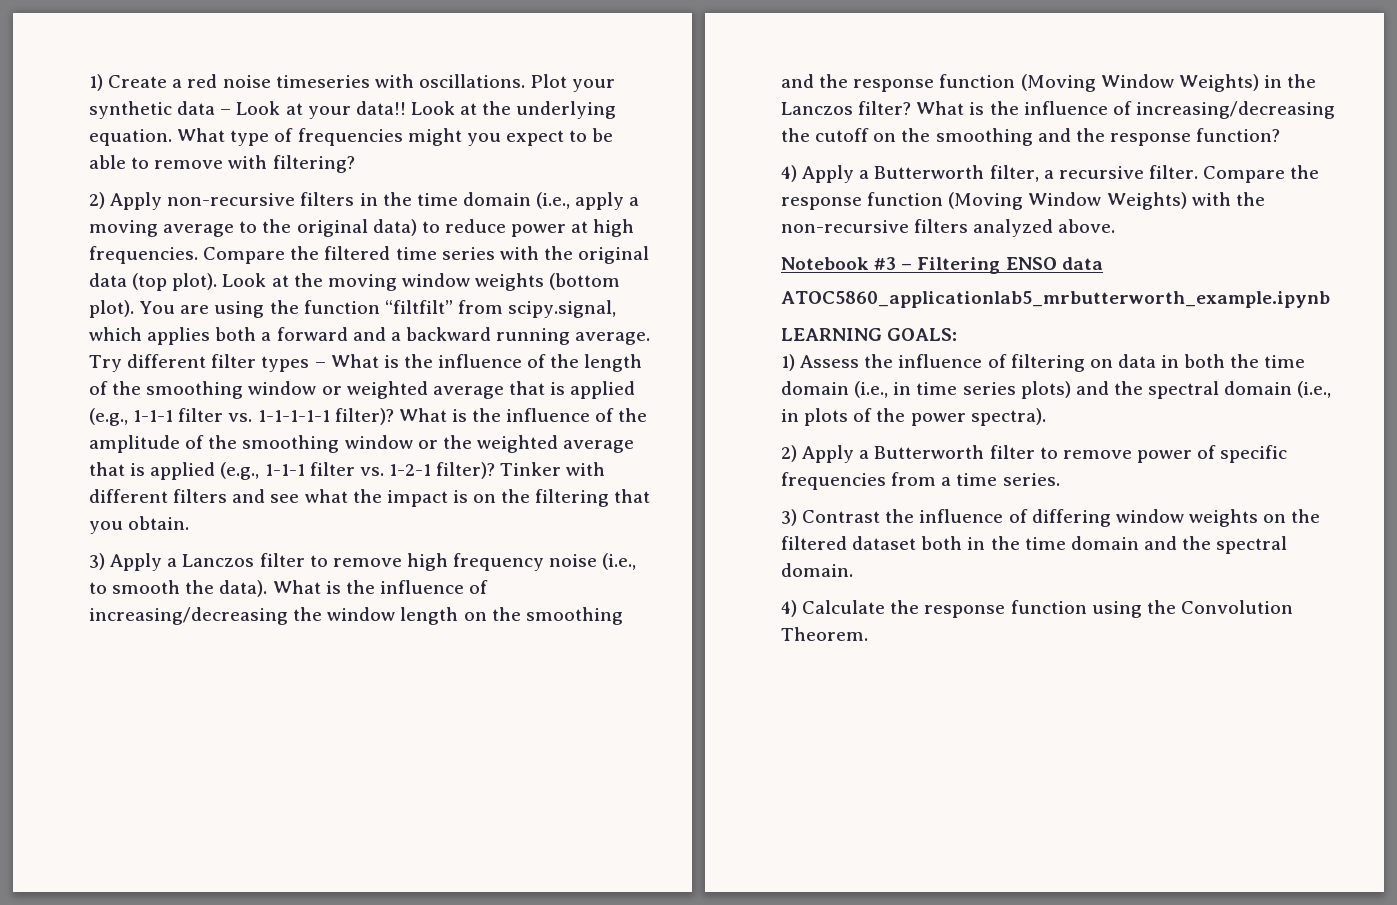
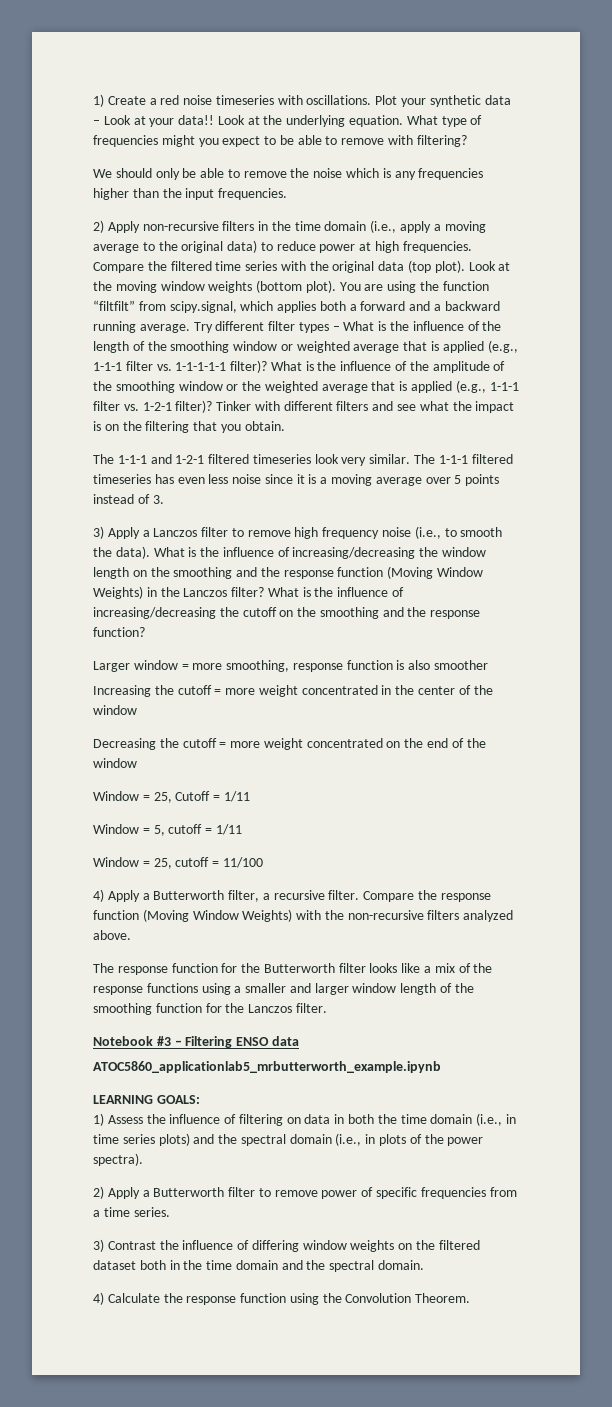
+ We should only be able to remove the noise which is any frequencies higher than the input frequencies.
+ The 1-1-1 and 1-2-1 filtered timeseries look very similar. The 1-1-1 filtered timeseries has even less noise since it is a moving average over 5 points instead of 3.
+ Larger window = more smoothing, response function is also smoother
+ Increasing the cutoff = more weight concentrated in the center of the window
+ Decreasing the cutoff = more weight concentrated on the end of the window
+ Window = 25, Cutoff = 1/11
+ Window = 5, cutoff = 1/11
+ Window = 25, cutoff = 11/100
+ The response function for the Butterworth filter looks like a mix of the response functions using a smaller and larger window length of the smoothing function for the Lanczos filter.

